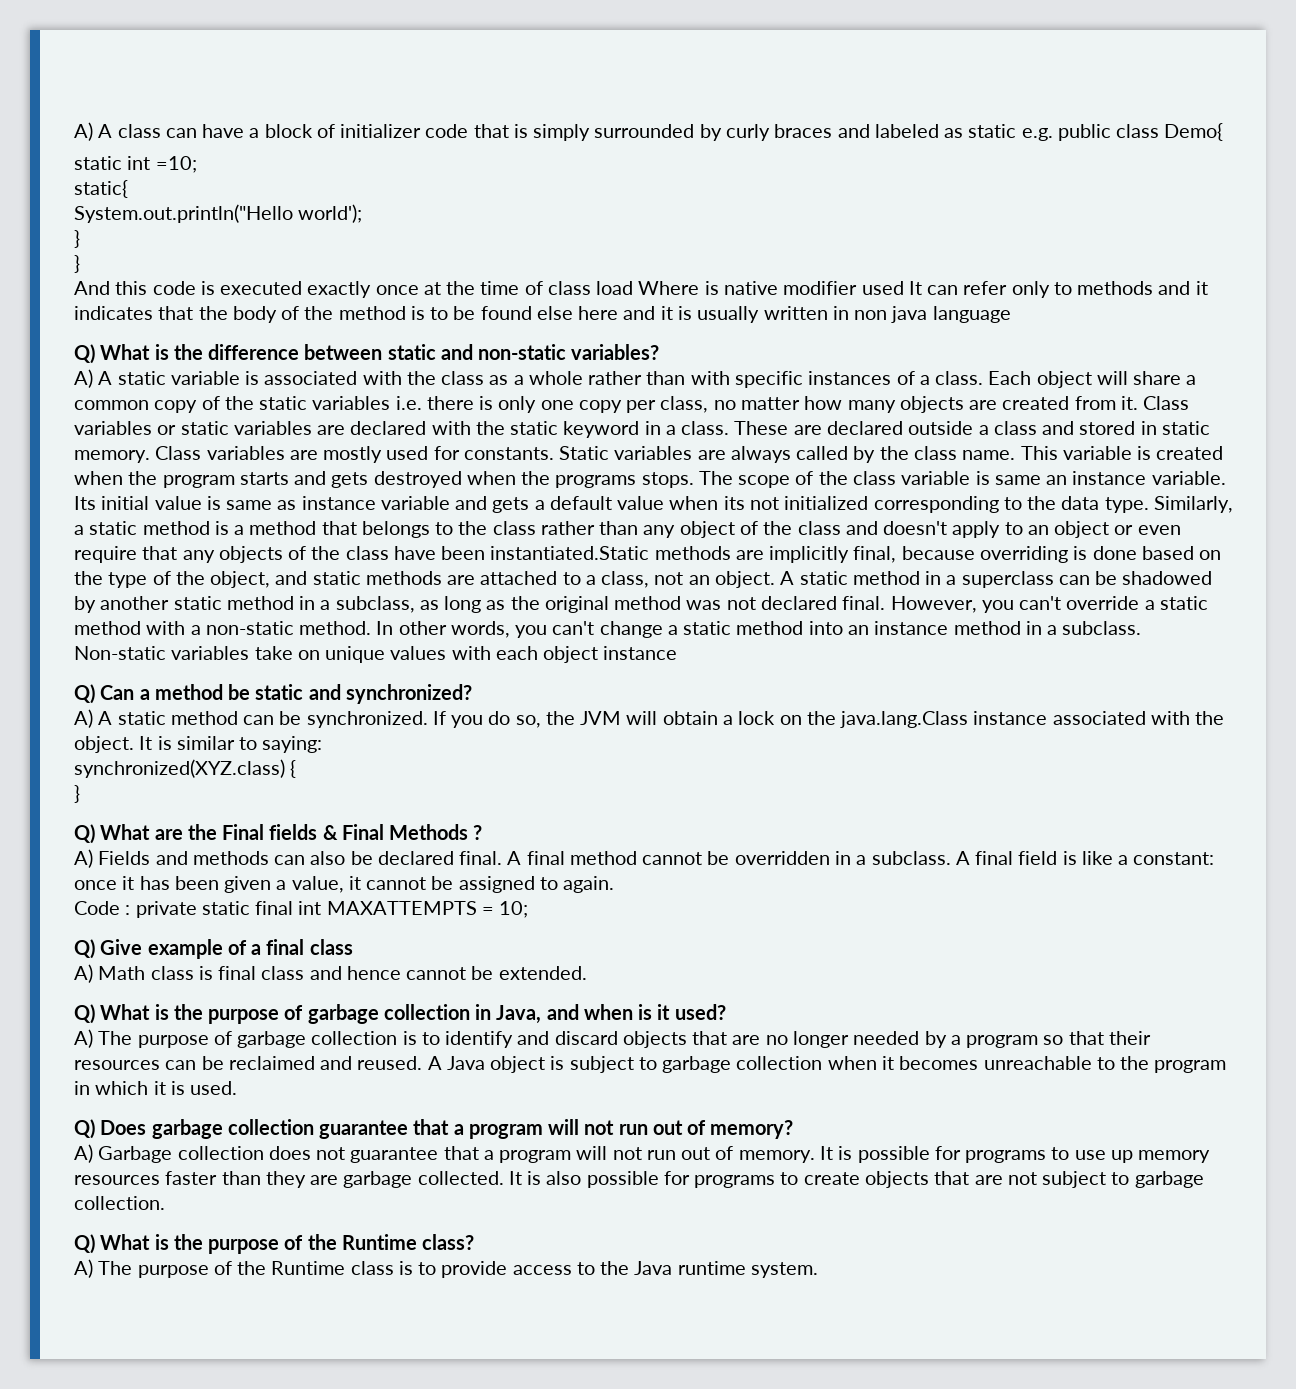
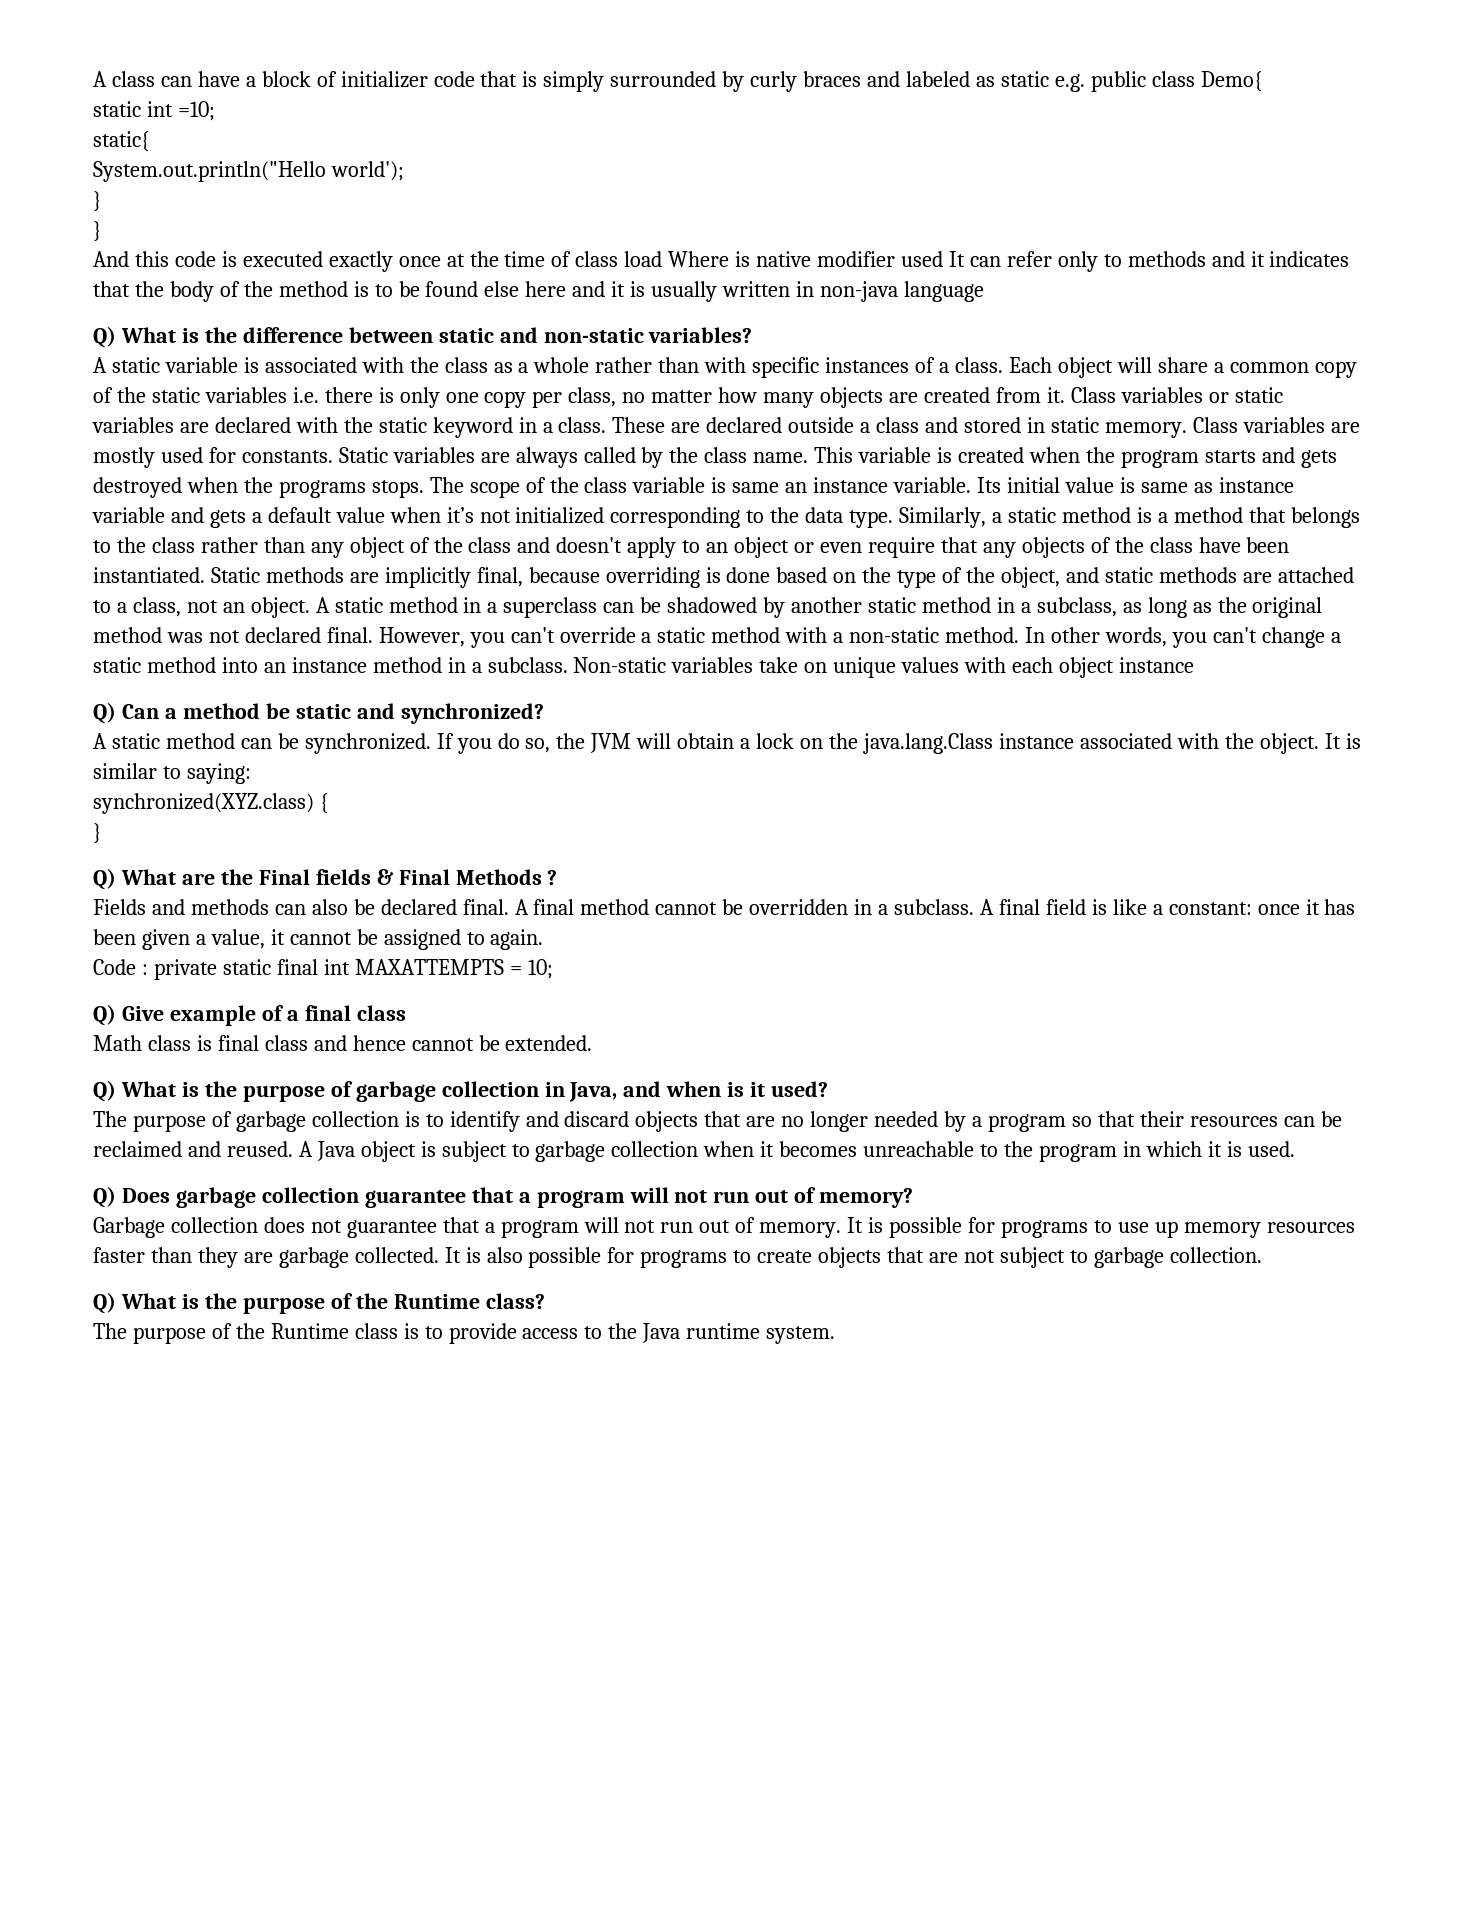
- A) A class can have a block of initializer code that is simply surrounded by curly braces and labeled as static e.g. public class Demo{
+ A class can have a block of initializer code that is simply surrounded by curly braces and labeled as static e.g. public class Demo{
- And this code is executed exactly once at the time of class load Where is native modifier used It can refer only to methods and it indicates that the body of the method is to be found else here and it is usually written in non java language
+ And this code is executed exactly once at the time of class load Where is native modifier used It can refer only to methods and it indicates that the body of the method is to be found else here and it is usually written in non-java language
- A) A static variable is associated with the class as a whole rather than with specific instances of a class.
+ A static variable is associated with the class as a whole rather than with specific instances of a class.
- Its initial value is same as instance variable and gets a default value when its not initialized corresponding to the data type.
+ Its initial value is same as instance variable and gets a default value when it’s not initialized corresponding to the data type.
- Similarly, a static method is a method that belongs to the class rather than any object of the class and doesn't apply to an object or even require that any objects of the class have been instantiated.Static methods are implicitly final, because overriding is done based on the type of the object, and static methods are attached to a class, not an object.
+ Similarly, a static method is a method that belongs to the class rather than any object of the class and doesn't apply to an object or even require that any objects of the class have been instantiated. Static methods are implicitly final, because overriding is done based on the type of the object, and static methods are attached to a class, not an object.
- A) A static method can be synchronized.
+ A static method can be synchronized.
- A) Fields and methods can also be declared final.
+ Fields and methods can also be declared final.
- A) Math class is final class and hence cannot be extended.
+ Math class is final class and hence cannot be extended.
- A) The purpose of garbage collection is to identify and discard objects that are no longer needed by a program so that their resources can be reclaimed and reused.
+ The purpose of garbage collection is to identify and discard objects that are no longer needed by a program so that their resources can be reclaimed and reused.
- A) Garbage collection does not guarantee that a program will not run out of memory.
+ Garbage collection does not guarantee that a program will not run out of memory.
- A) The purpose of the Runtime class is to provide access to the Java runtime system.
+ The purpose of the Runtime class is to provide access to the Java runtime system.

